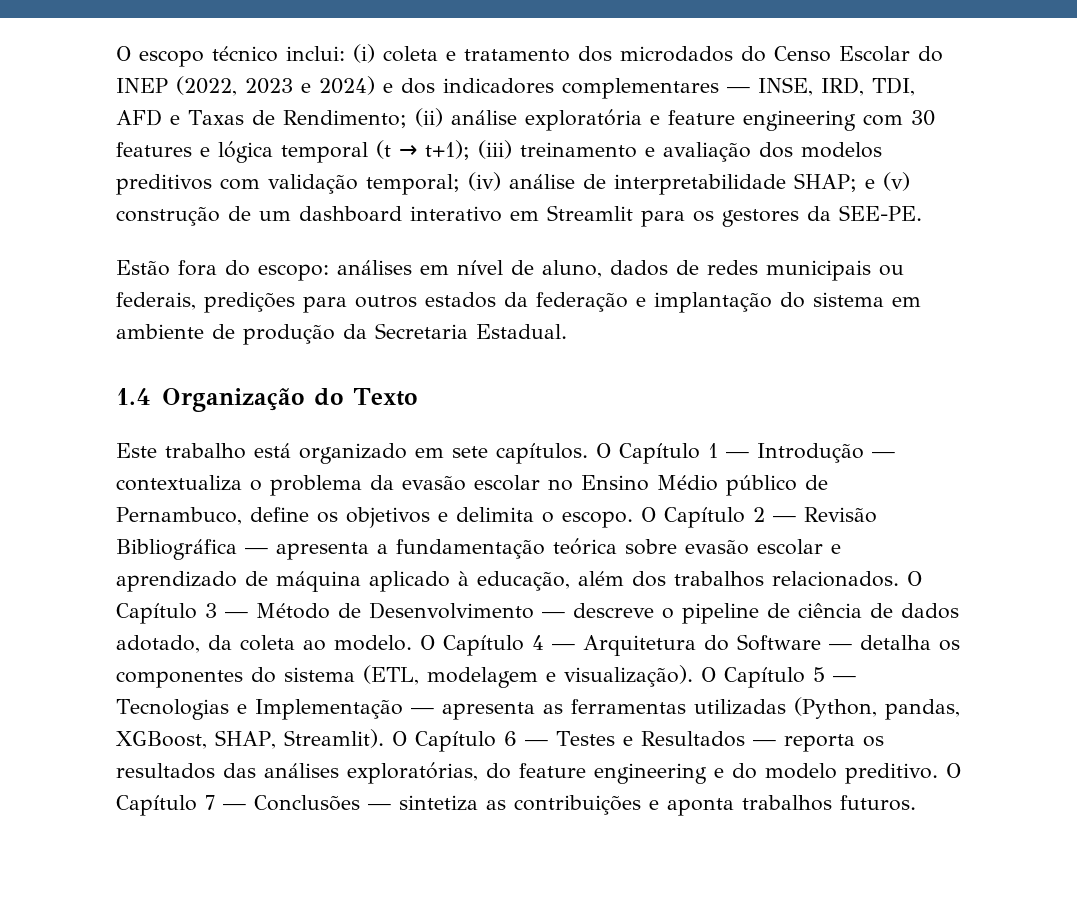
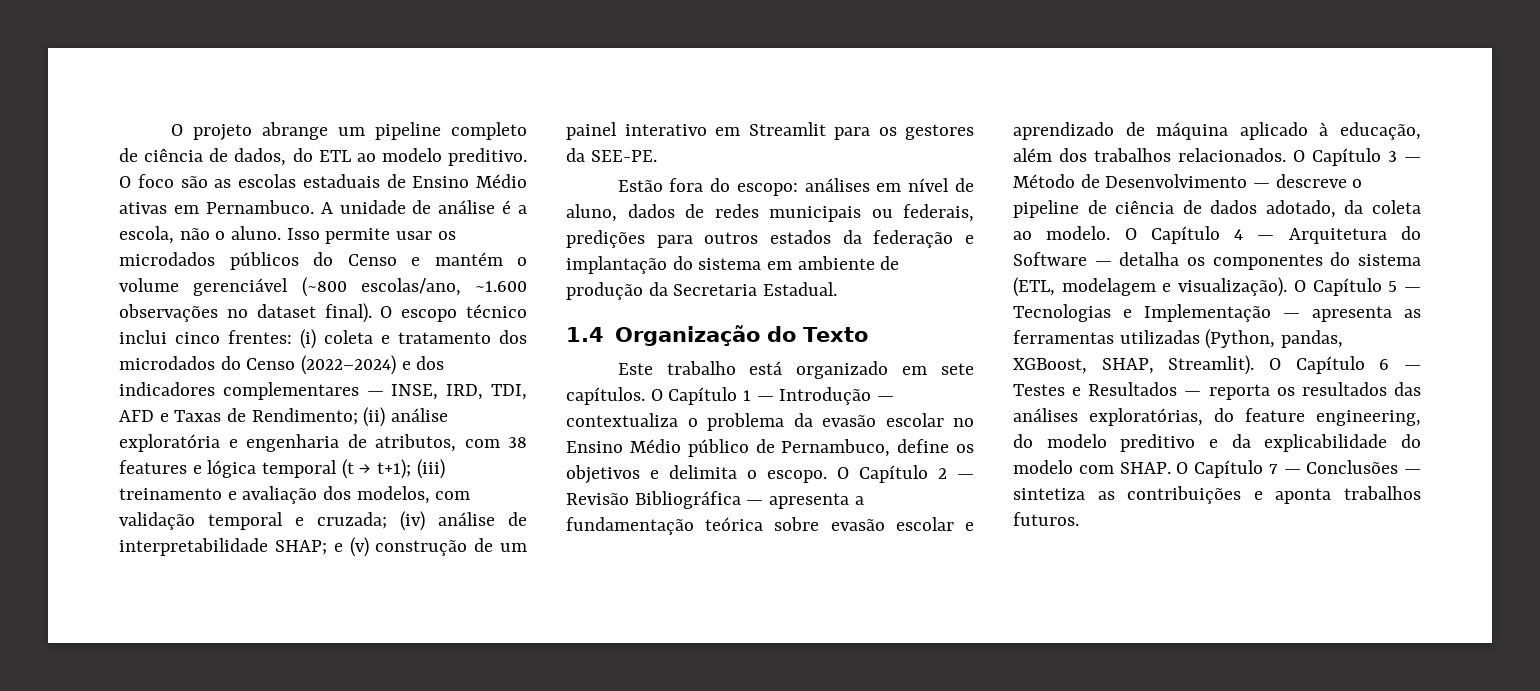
- O escopo técnico inclui: (i) coleta e tratamento dos microdados do Censo Escolar do INEP (2022, 2023 e 2024) e dos indicadores complementares — INSE, IRD, TDI, AFD e Taxas de Rendimento; (ii) análise exploratória e feature engineering com 30 features e lógica temporal (t → t+1); (iii) treinamento e avaliação dos modelos preditivos com validação temporal; (iv) análise de interpretabilidade SHAP; e (v) construção de um dashboard interativo em Streamlit para os gestores da SEE-PE.
+ O projeto abrange um pipeline completo de ciência de dados, do ETL ao modelo preditivo. O foco são as escolas estaduais de Ensino Médio ativas em Pernambuco. A unidade de análise é a escola, não o aluno. Isso permite usar os microdados públicos do Censo e mantém o volume gerenciável (~800 escolas/ano, ~1.600 observações no dataset final). O escopo técnico inclui cinco frentes: (i) coleta e tratamento dos microdados do Censo (2022–2024) e dos indicadores complementares — INSE, IRD, TDI, AFD e Taxas de Rendimento; (ii) análise exploratória e engenharia de atributos, com 38 features e lógica temporal (t → t+1); (iii) treinamento e avaliação dos modelos, com validação temporal e cruzada; (iv) análise de interpretabilidade SHAP; e (v) construção de um painel interativo em Streamlit para os gestores da SEE-PE.
- O Capítulo 6 — Testes e Resultados — reporta os resultados das análises exploratórias, do feature engineering e do modelo preditivo.
+ O Capítulo 6 — Testes e Resultados — reporta os resultados das análises exploratórias, do feature engineering, do modelo preditivo e da explicabilidade do modelo com SHAP.

